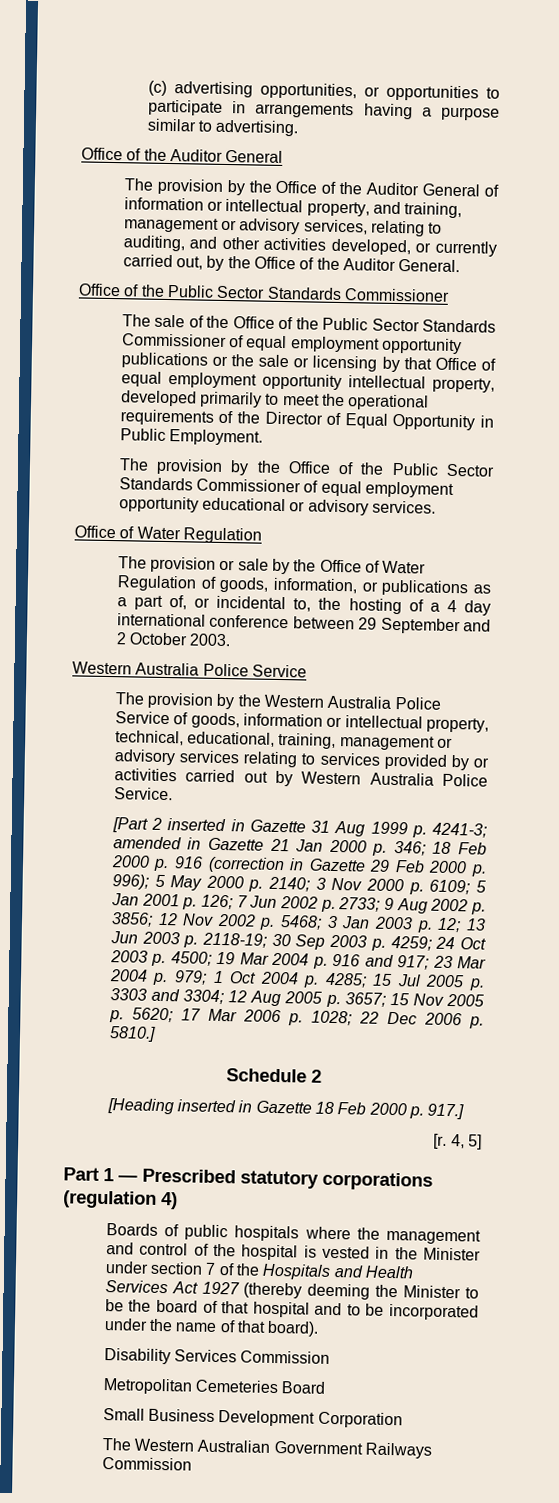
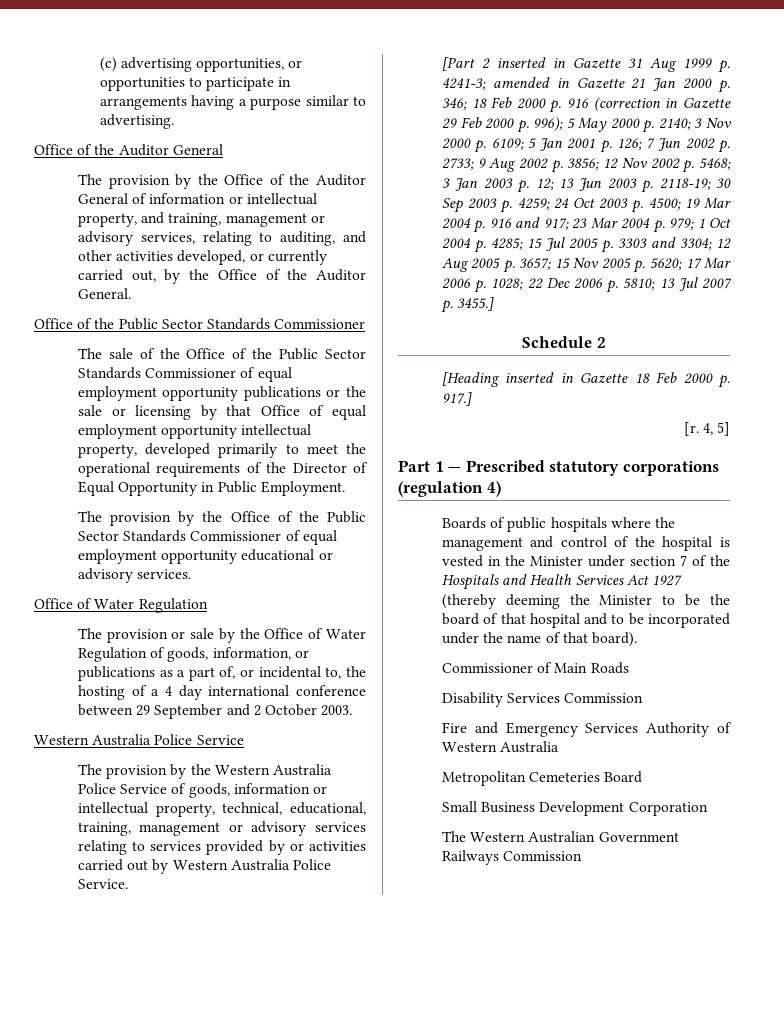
- 22 Dec 2006 p. 5810.]
+ 22 Dec 2006 p. 5810; 13 Jul 2007 p. 3455.]
+ Commissioner of Main Roads
+ Fire and Emergency Services Authority of Western Australia

